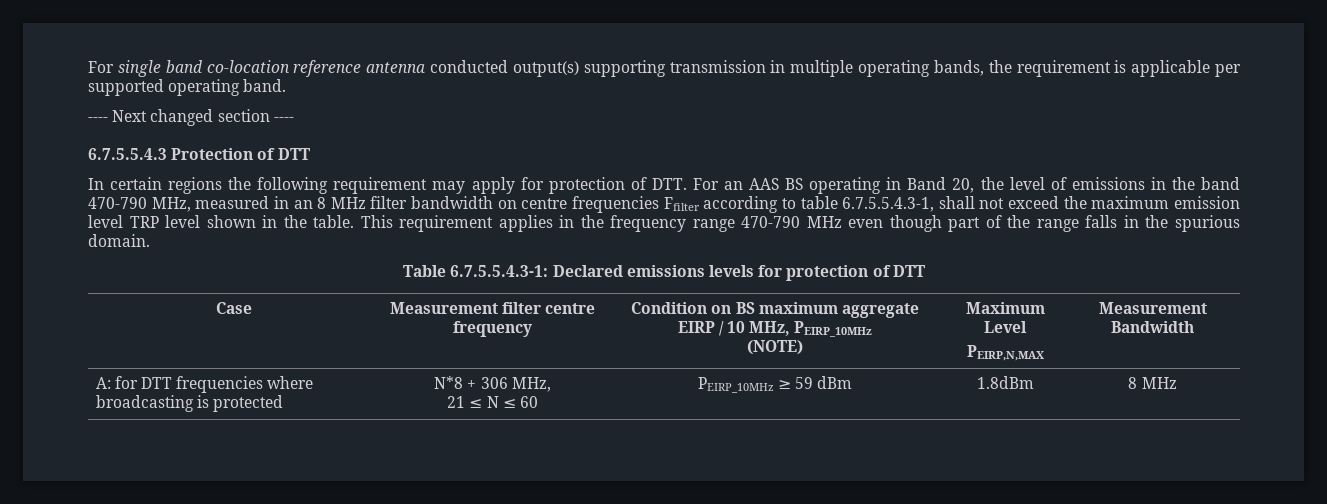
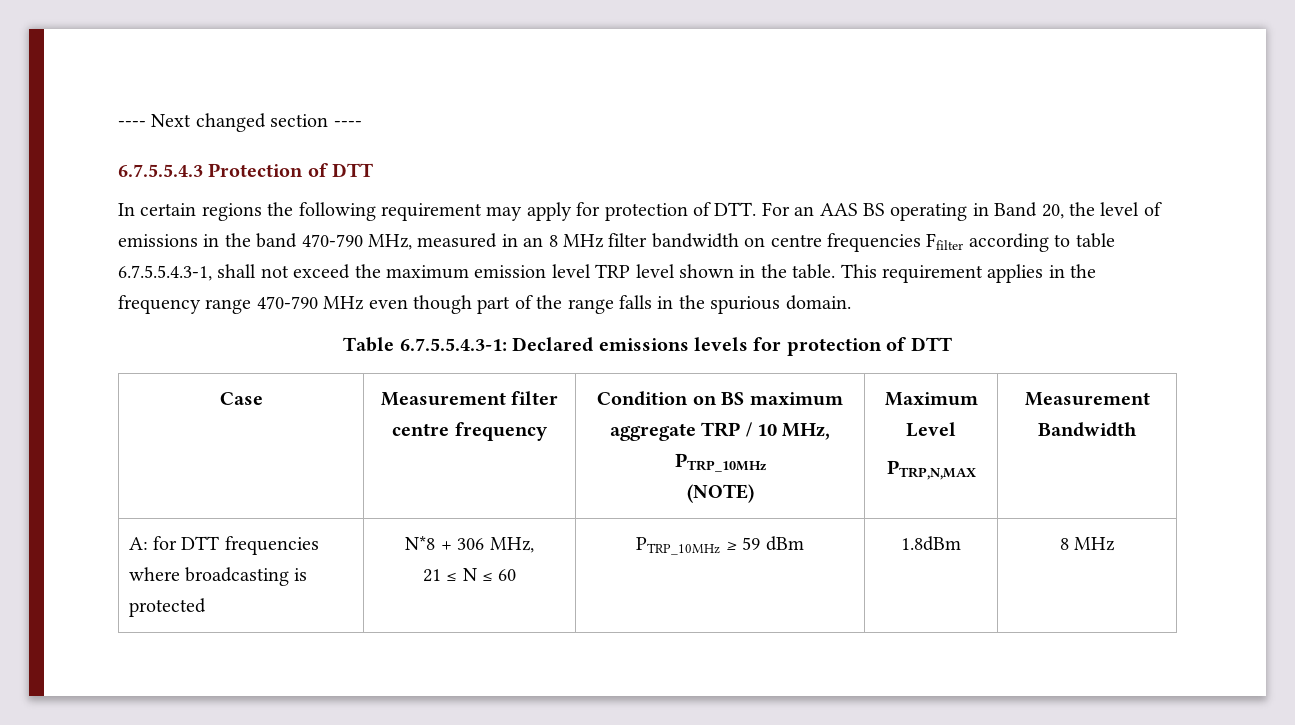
- For single band co-location reference antenna conducted output(s) supporting transmission in multiple operating bands, the requirement is applicable per supported operating band.
- Case | Measurement filter centre frequency | Condition on BS maximum aggregate EIRP / 10 MHz, PEIRP_10MHz
+ Case | Measurement filter centre frequency | Condition on BS maximum aggregate TRP / 10 MHz, PTRP_10MHz
  (NOTE) | Maximum Level
- PEIRP,N,MAX | Measurement Bandwidth
+ PTRP,N,MAX | Measurement Bandwidth
  A: for DTT frequencies where broadcasting is protected | N*8 + 306 MHz,
- 21 ≤ N ≤ 60 | PEIRP_10MHz ≥ 59 dBm | 1.8dBm | 8 MHz
+ 21 ≤ N ≤ 60 | PTRP_10MHz ≥ 59 dBm | 1.8dBm | 8 MHz

